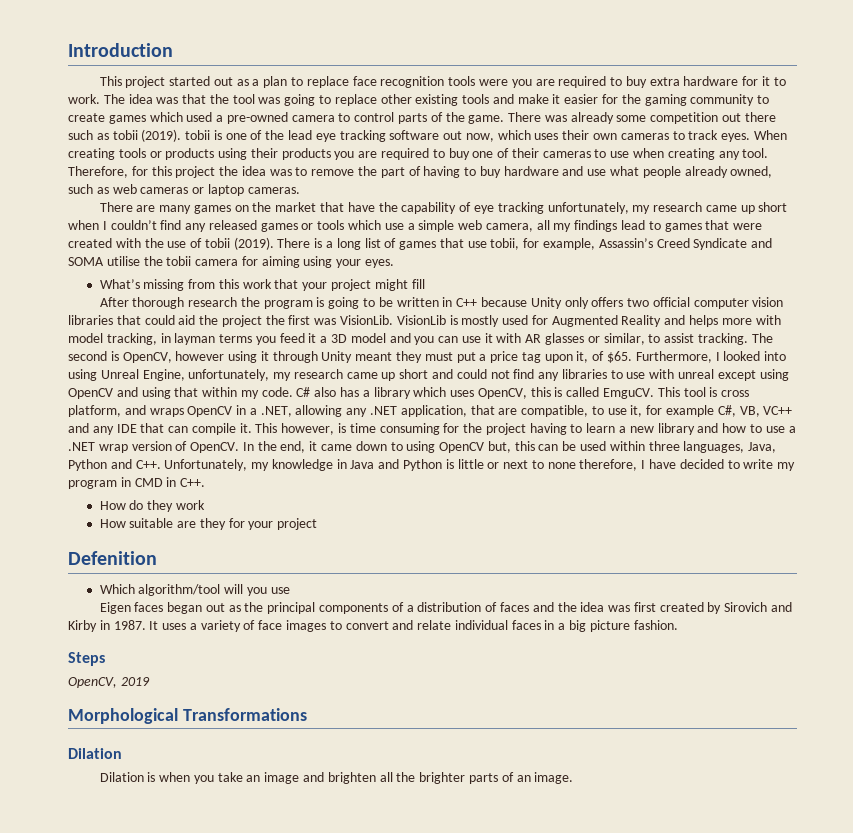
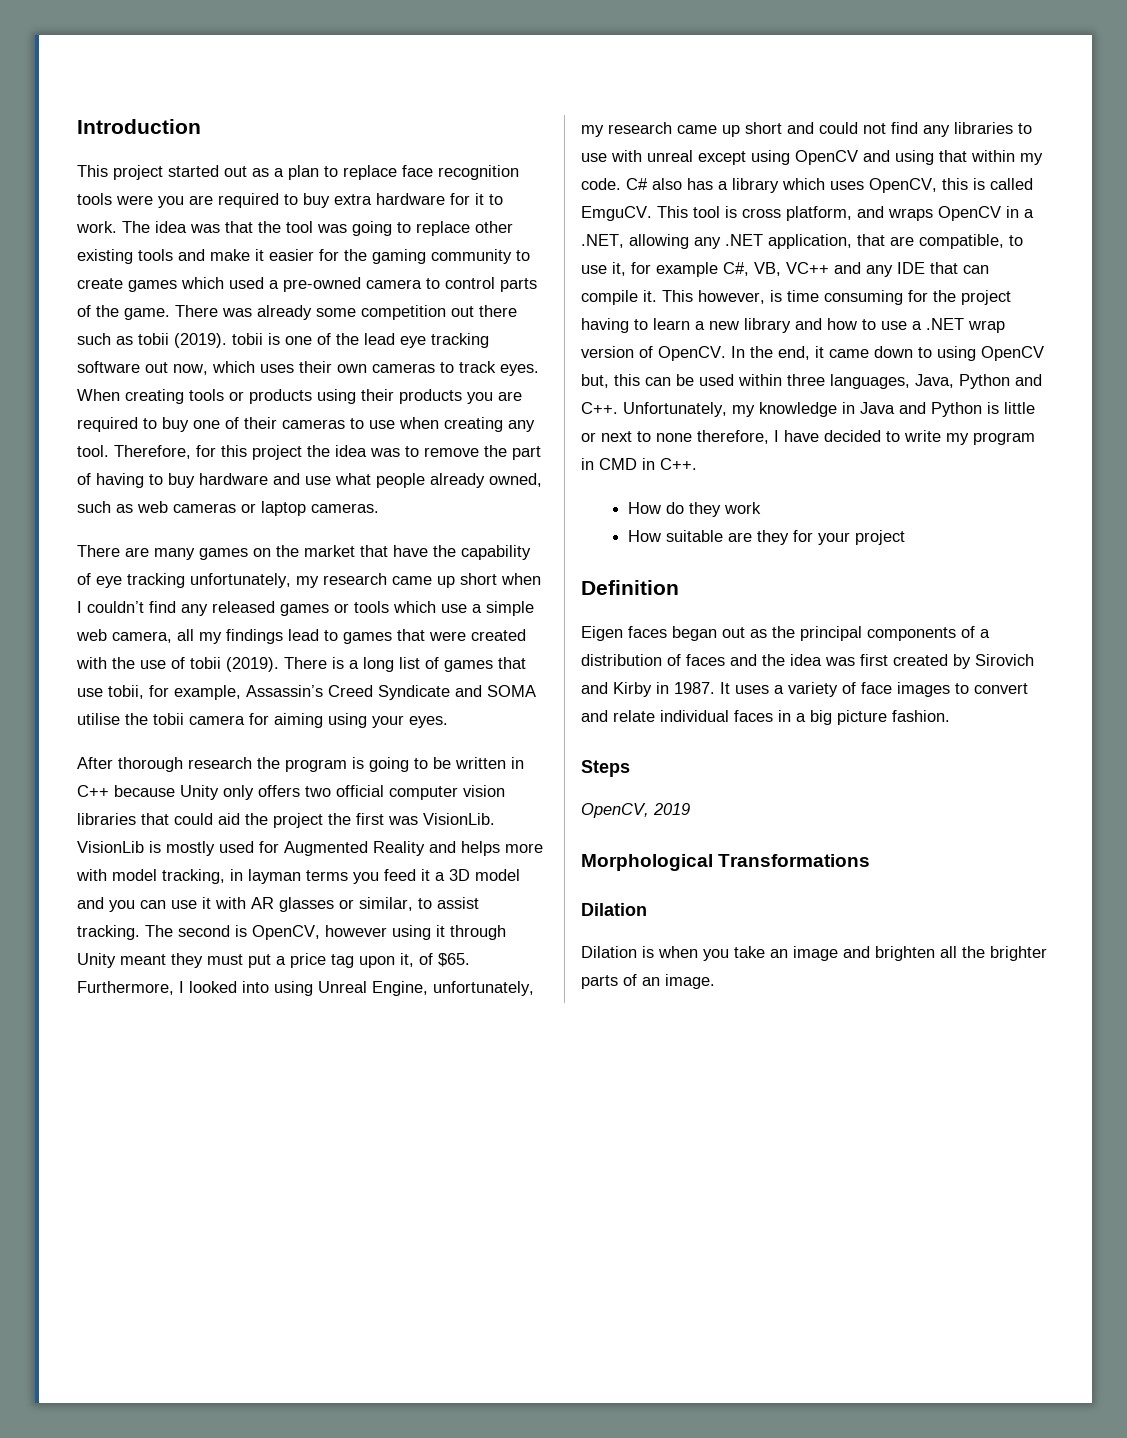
- What’s missing from this work that your project might fill
- Defenition
- Which algorithm/tool will you use
+ Definition

